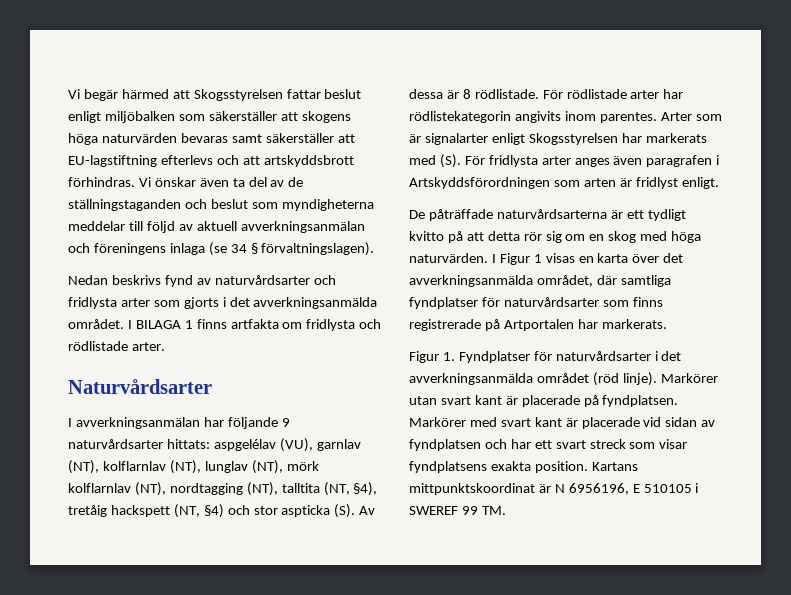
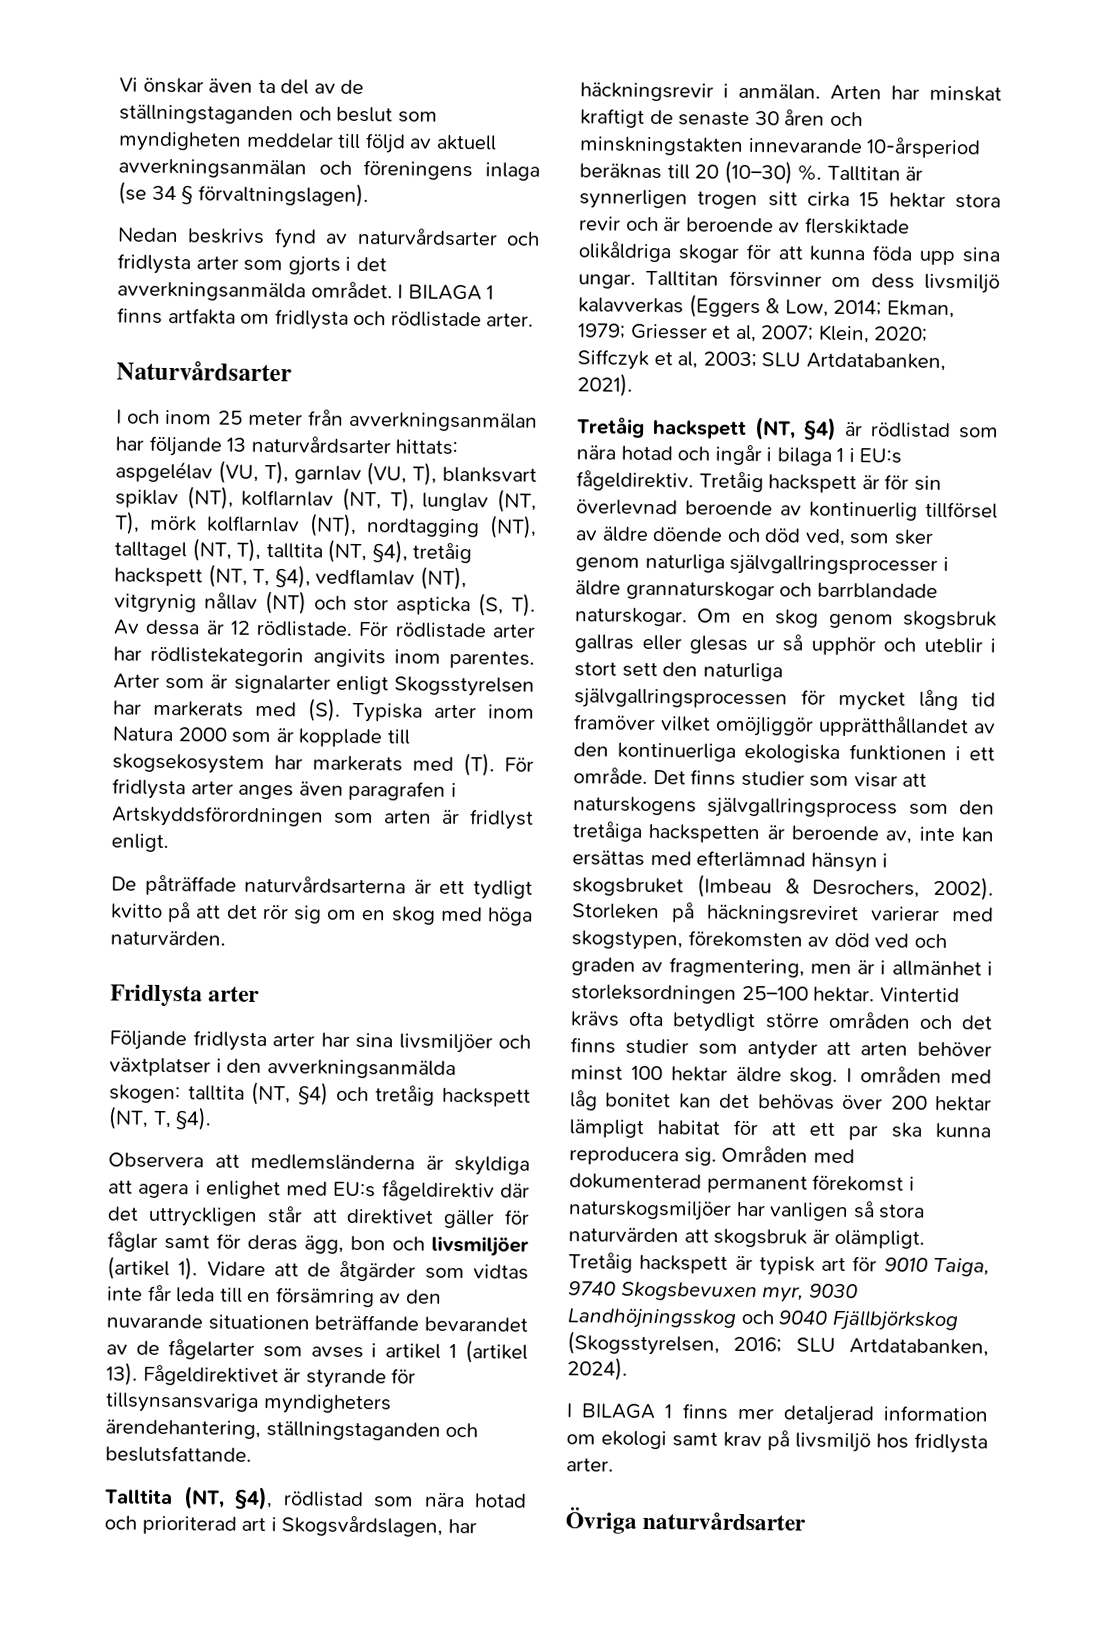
- Vi begär härmed att Skogsstyrelsen fattar beslut enligt miljöbalken som säkerställer att skogens höga naturvärden bevaras samt säkerställer att EU-lagstiftning efterlevs och att artskyddsbrott förhindras. Vi önskar även ta del av de ställningstaganden och beslut som myndigheterna meddelar till följd av aktuell avverkningsanmälan och föreningens inlaga (se 34 § förvaltningslagen).
+ Vi önskar även ta del av de ställningstaganden och beslut som myndigheten meddelar till följd av aktuell avverkningsanmälan och föreningens inlaga (se 34 § förvaltningslagen).
- I avverkningsanmälan har följande 9 naturvårdsarter hittats: aspgelélav (VU), garnlav (NT), kolflarnlav (NT), lunglav (NT), mörk kolflarnlav (NT), nordtagging (NT), talltita (NT, §4), tretåig hackspett (NT, §4) och stor aspticka (S). Av dessa är 8 rödlistade.
+ I och inom 25 meter från avverkningsanmälan har följande 13 naturvårdsarter hittats: aspgelélav (VU, T), garnlav (VU, T), blanksvart spiklav (NT), kolflarnlav (NT, T), lunglav (NT, T), mörk kolflarnlav (NT), nordtagging (NT), talltagel (NT, T), talltita (NT, §4), tretåig hackspett (NT, T, §4), vedflamlav (NT), vitgrynig nållav (NT) och stor aspticka (S, T). Av dessa är 12 rödlistade.
- Arter som är signalarter enligt Skogsstyrelsen har markerats med (S). För fridlysta arter anges även paragrafen i Artskyddsförordningen som arten är fridlyst enligt.
+ Arter som är signalarter enligt Skogsstyrelsen har markerats med (S). Typiska arter inom Natura 2000 som är kopplade till skogsekosystem har markerats med (T). För fridlysta arter anges även paragrafen i Artskyddsförordningen som arten är fridlyst enligt.
- De påträffade naturvårdsarterna är ett tydligt kvitto på att detta rör sig om en skog med höga naturvärden. I Figur 1 visas en karta över det avverkningsanmälda området, där samtliga fyndplatser för naturvårdsarter som finns registrerade på Artportalen har markerats.
- Figur 1. Fyndplatser för naturvårdsarter i det avverkningsanmälda området (röd linje). Markörer utan svart kant är placerade på fyndplatsen. Markörer med svart kant är placerade vid sidan av fyndplatsen och har ett svart streck som visar fyndplatsens exakta position. Kartans mittpunktskoordinat är N 6956196, E 510105 i SWEREF 99 TM.
+ De påträffade naturvårdsarterna är ett tydligt kvitto på att det rör sig om en skog med höga naturvärden.
+ Fridlysta arter
+ Följande fridlysta arter har sina livsmiljöer och växtplatser i den avverkningsanmälda skogen: talltita (NT, §4) och tretåig hackspett (NT, T, §4).
+ Observera att medlemsländerna är skyldiga att agera i enlighet med EU:s fågeldirektiv där det uttryckligen står att direktivet gäller för fåglar samt för deras ägg, bon och livsmiljöer (artikel 1). Vidare att de åtgärder som vidtas inte får leda till en försämring av den nuvarande situationen beträffande bevarandet av de fågelarter som avses i artikel 1 (artikel 13). Fågeldirektivet är styrande för tillsynsansvariga myndigheters ärendehantering, ställningstaganden och beslutsfattande.
+ Talltita (NT, §4), rödlistad som nära hotad och prioriterad art i Skogsvårdslagen, har häckningsrevir i anmälan. Arten har minskat kraftigt de senaste 30 åren och minskningstakten innevarande 10-årsperiod beräknas till 20 (10–30) %. Talltitan är synnerligen trogen sitt cirka 15 hektar stora revir och är beroende av flerskiktade olikåldriga skogar för att kunna föda upp sina ungar. Talltitan försvinner om dess livsmiljö kalavverkas (Eggers & Low, 2014; Ekman, 1979; Griesser et al, 2007; Klein, 2020; Siffczyk et al, 2003; SLU Artdatabanken, 2021).
+ Tretåig hackspett (NT, §4) är rödlistad som nära hotad och ingår i bilaga 1 i EU:s fågeldirektiv. Tretåig hackspett är för sin överlevnad beroende av kontinuerlig tillförsel av äldre döende och död ved, som sker genom naturliga självgallringsprocesser i äldre grannaturskogar och barrblandade naturskogar. Om en skog genom skogsbruk gallras eller glesas ur så upphör och uteblir i stort sett den naturliga självgallringsprocessen för mycket lång tid framöver vilket omöjliggör upprätthållandet av den kontinuerliga ekologiska funktionen i ett område. Det finns studier som visar att naturskogens självgallringsprocess som den tretåiga hackspetten är beroende av, inte kan ersättas med efterlämnad hänsyn i skogsbruket (Imbeau & Desrochers, 2002). Storleken på häckningsreviret varierar med skogstypen, förekomsten av död ved och graden av fragmentering, men är i allmänhet i storleksordningen 25–100 hektar. Vintertid krävs ofta betydligt större områden och det finns studier som antyder att arten behöver minst 100 hektar äldre skog. I områden med låg bonitet kan det behövas över 200 hektar lämpligt habitat för att ett par ska kunna reproducera sig. Områden med dokumenterad permanent förekomst i naturskogsmiljöer har vanligen så stora naturvärden att skogsbruk är olämpligt. Tretåig hackspett är typisk art för 9010 Taiga, 9740 Skogsbevuxen myr, 9030 Landhöjningsskog och 9040 Fjällbjörkskog (Skogsstyrelsen, 2016; SLU Artdatabanken, 2024).
+ I BILAGA 1 finns mer detaljerad information om ekologi samt krav på livsmiljö hos fridlysta arter.
+ Övriga naturvårdsarter

